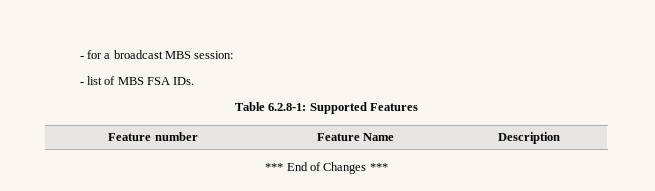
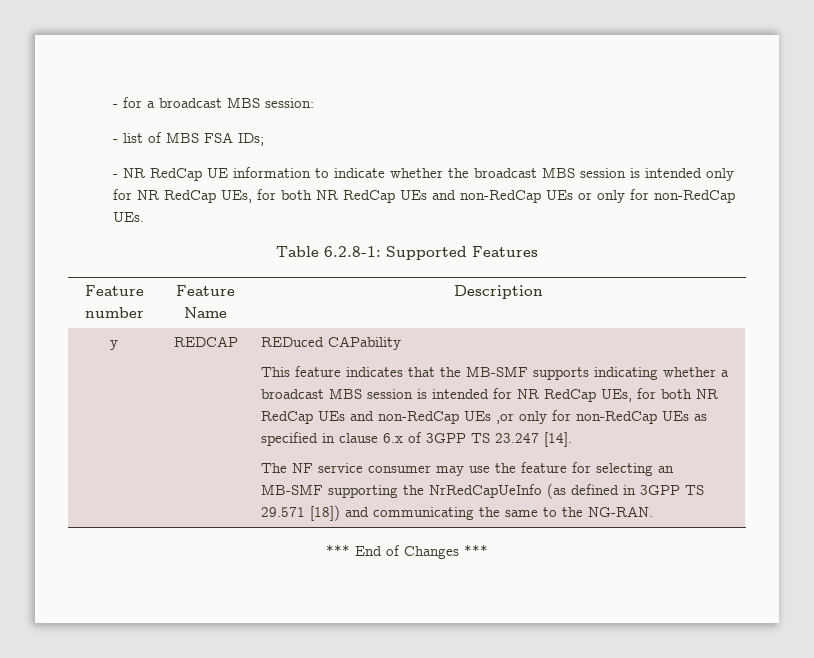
- - list of MBS FSA IDs.
+ - list of MBS FSA IDs;
+ - NR RedCap UE information to indicate whether the broadcast MBS session is intended only for NR RedCap UEs, for both NR RedCap UEs and non-RedCap UEs or only for non-RedCap UEs.
+ y | REDCAP | REDuced CAPability
+ This feature indicates that the MB-SMF supports indicating whether a broadcast MBS session is intended for NR RedCap UEs, for both NR RedCap UEs and non-RedCap UEs ,or only for non-RedCap UEs as specified in clause 6.x of 3GPP TS 23.247 [14].
+ The NF service consumer may use the feature for selecting an MB-SMF supporting the NrRedCapUeInfo (as defined in 3GPP TS 29.571 [18]) and communicating the same to the NG-RAN.

